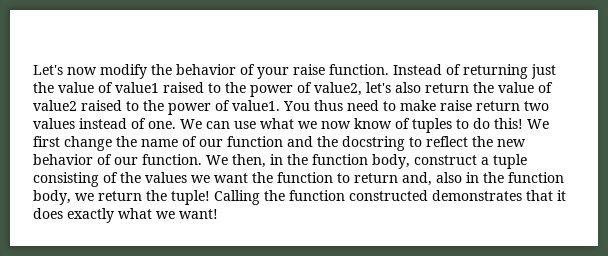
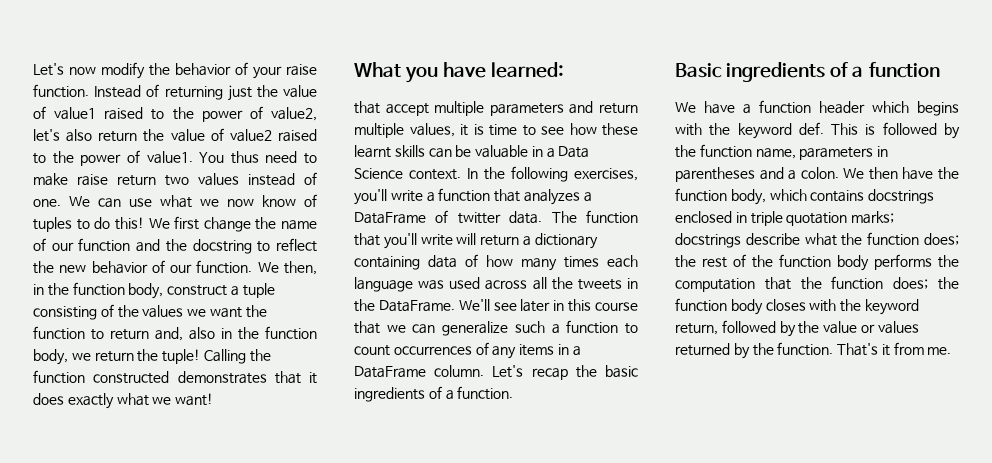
+ What you have learned:
+ that accept multiple parameters and return multiple values, it is time to see how these learnt skills can be valuable in a Data Science context. In the following exercises, you'll write a function that analyzes a DataFrame of twitter data. The function that you'll write will return a dictionary containing data of how many times each language was used across all the tweets in the DataFrame. We'll see later in this course that we can generalize such a function to count occurrences of any items in a DataFrame column. Let's recap the basic ingredients of a function.
+ Basic ingredients of a function
+ We have a function header which begins with the keyword def. This is followed by the function name, parameters in parentheses and a colon. We then have the function body, which contains docstrings enclosed in triple quotation marks; docstrings describe what the function does; the rest of the function body performs the computation that the function does; the function body closes with the keyword return, followed by the value or values returned by the function. That's it from me.

